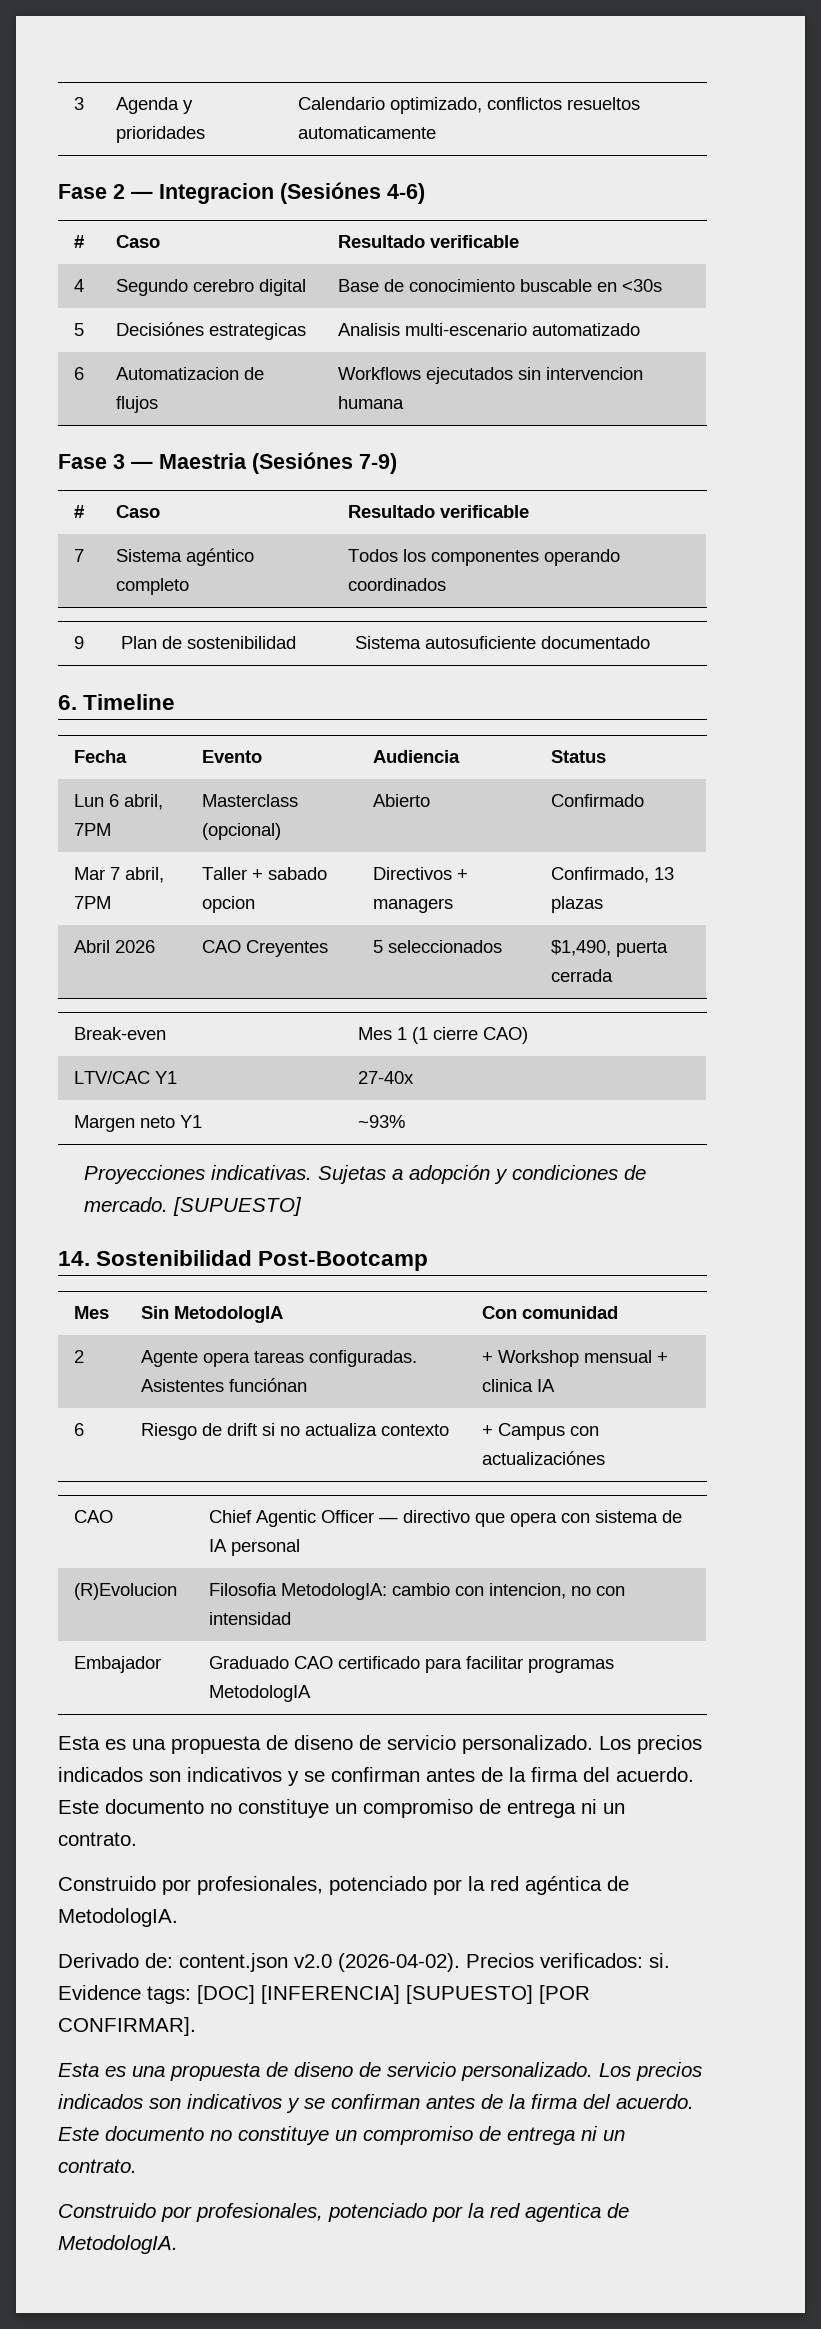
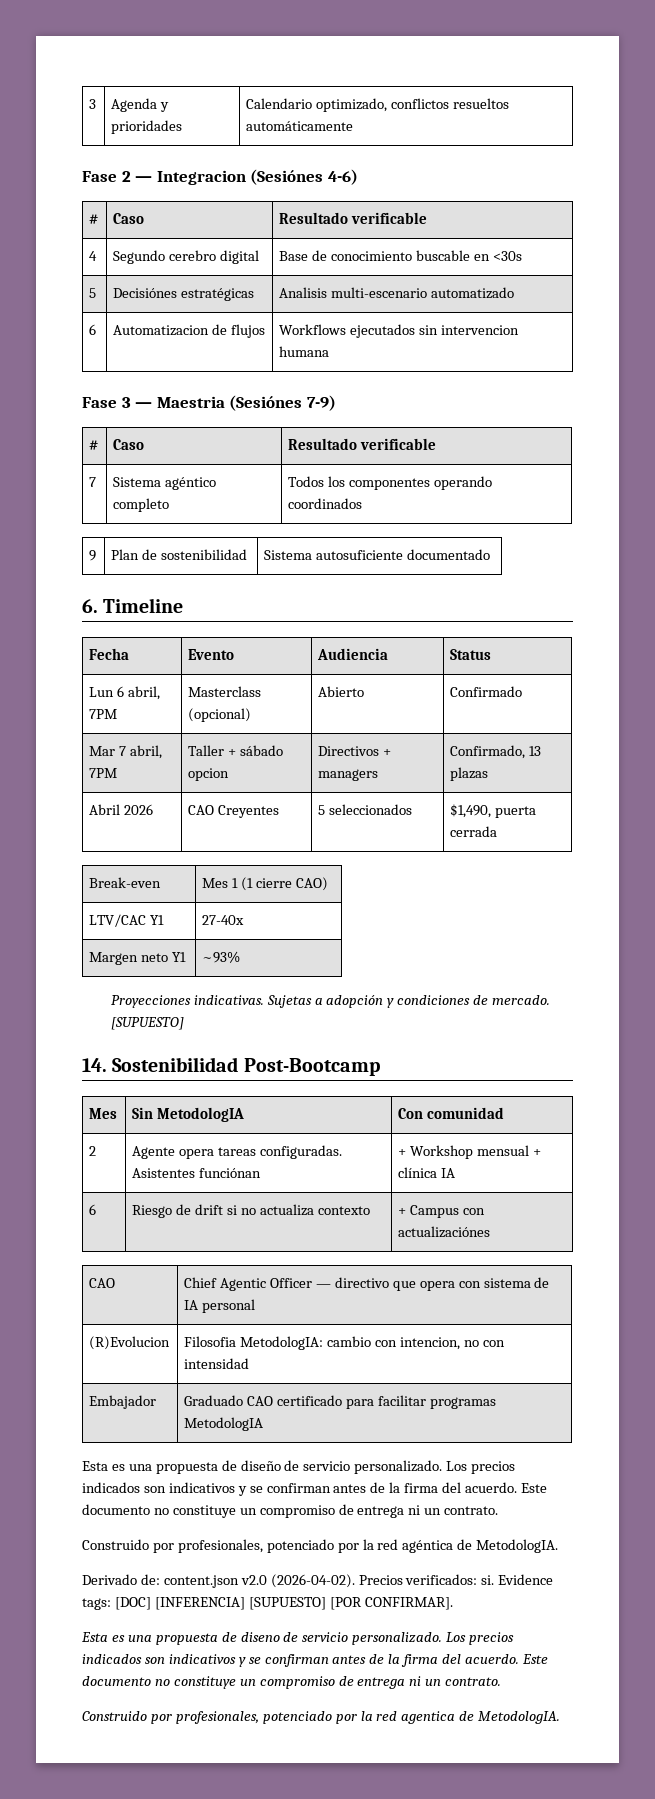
- 3 | Agenda y prioridades | Calendario optimizado, conflictos resueltos automaticamente
+ 3 | Agenda y prioridades | Calendario optimizado, conflictos resueltos automáticamente
- 5 | Decisiónes estrategicas | Analisis multi-escenario automatizado
+ 5 | Decisiónes estratégicas | Analisis multi-escenario automatizado
- Mar 7 abril, 7PM | Taller + sabado opcion | Directivos + managers | Confirmado, 13 plazas
+ Mar 7 abril, 7PM | Taller + sábado opcion | Directivos + managers | Confirmado, 13 plazas
- 2 | Agente opera tareas configuradas. Asistentes funciónan | + Workshop mensual + clinica IA
+ 2 | Agente opera tareas configuradas. Asistentes funciónan | + Workshop mensual + clínica IA
  Embajador | Graduado CAO certificado para facilitar programas MetodologIA
- Esta es una propuesta de diseno de servicio personalizado.
+ Esta es una propuesta de diseño de servicio personalizado.

